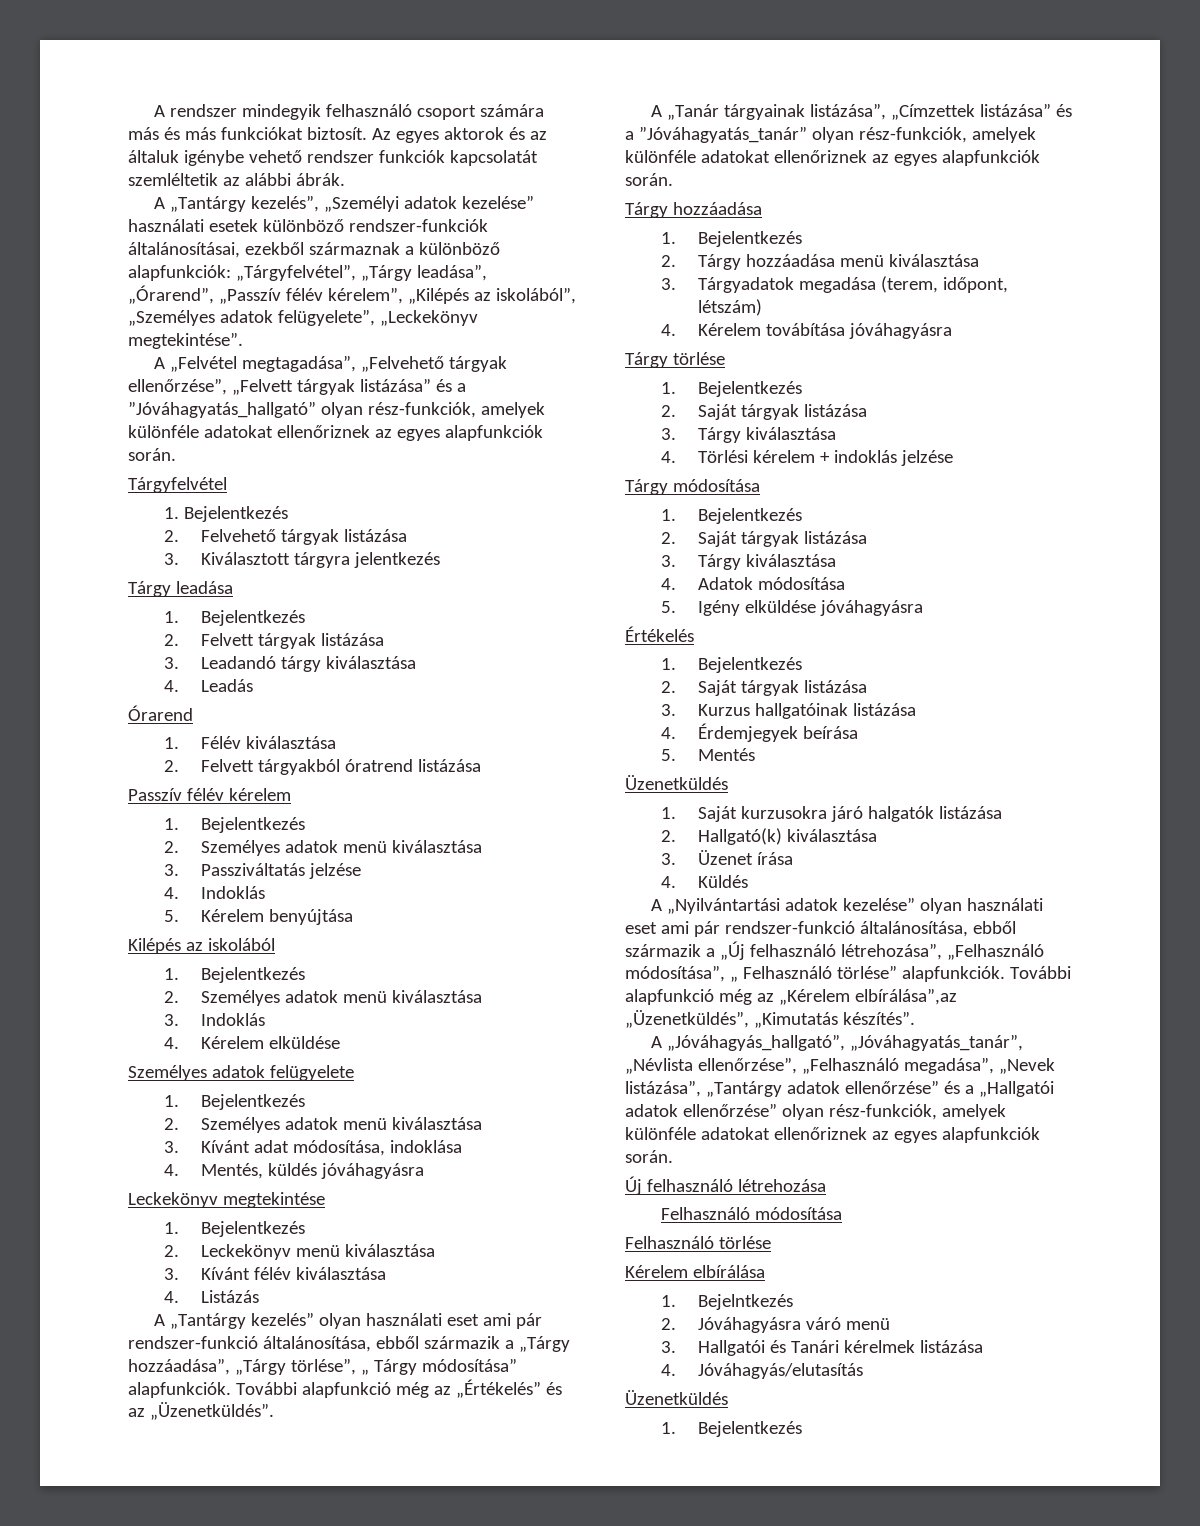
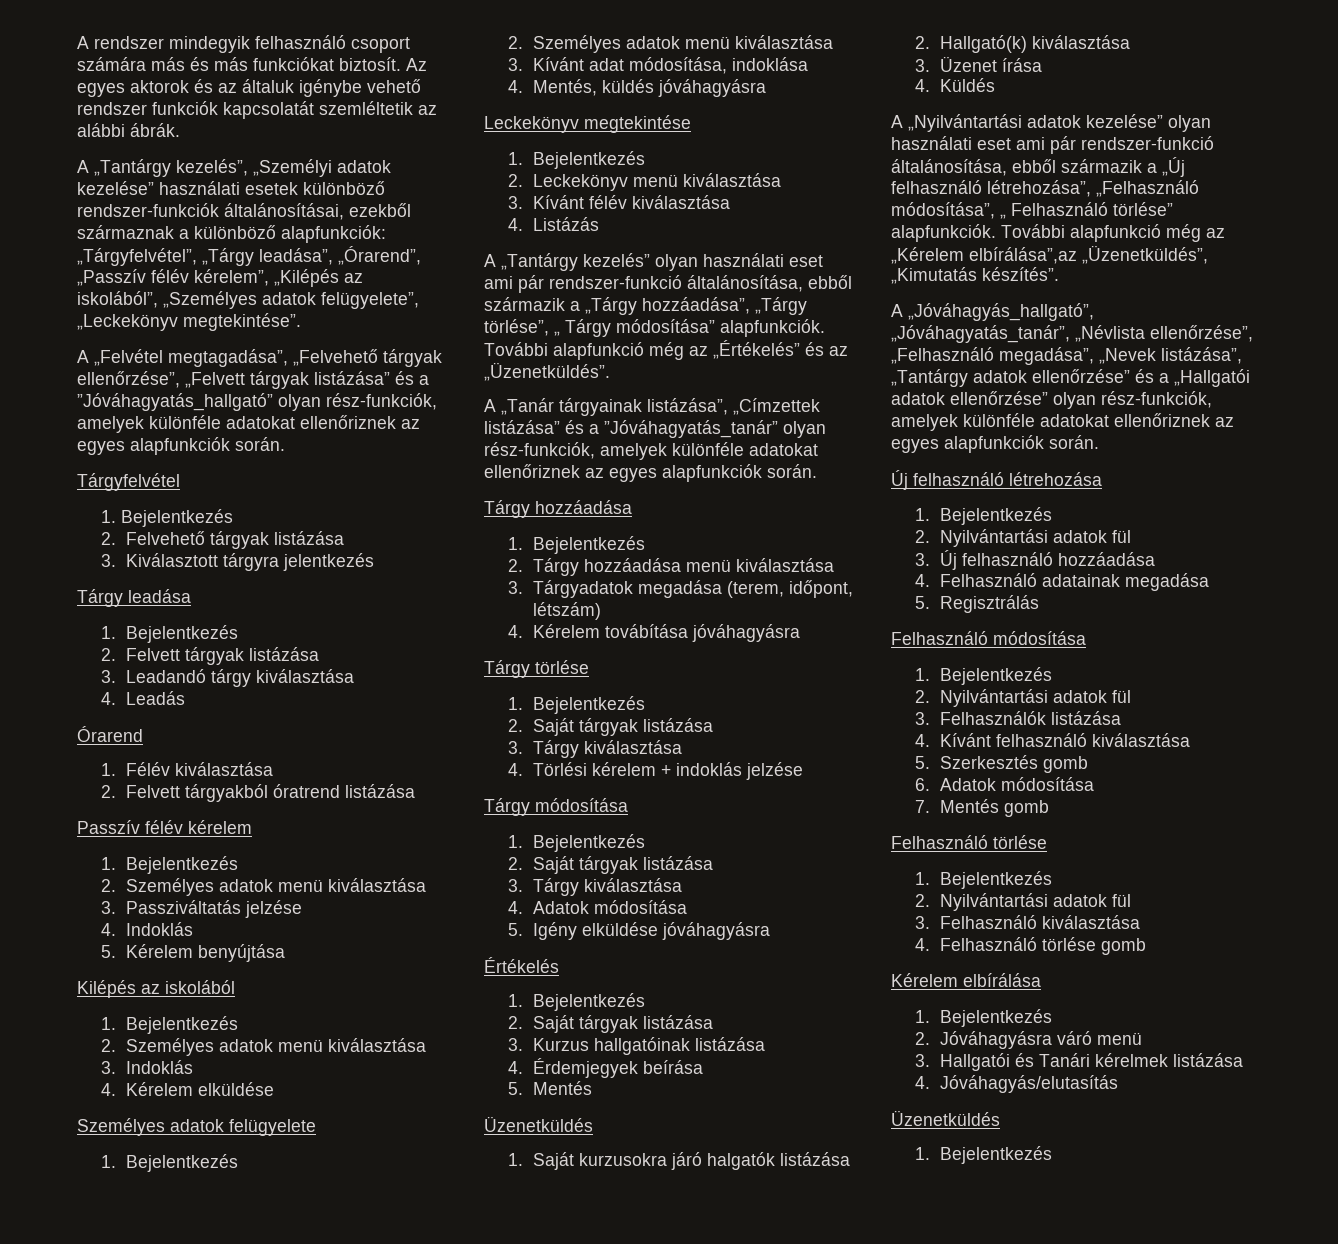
  Új felhasználó létrehozása
+ 1. Bejelentkezés
+ 2. Nyilvántartási adatok fül
+ 3. Új felhasználó hozzáadása
+ 4. Felhasználó adatainak megadása
+ 5. Regisztrálás
  Felhasználó módosítása
+ 1. Bejelentkezés
+ 2. Nyilvántartási adatok fül
+ 3. Felhasználók listázása
+ 4. Kívánt felhasználó kiválasztása
+ 5. Szerkesztés gomb
+ 6. Adatok módosítása
+ 7. Mentés gomb
  Felhasználó törlése
+ 1. Bejelentkezés
+ 2. Nyilvántartási adatok fül
+ 3. Felhasználó kiválasztása
+ 4. Felhasználó törlése gomb
  Kérelem elbírálása
- 1. Bejelntkezés
+ 1. Bejelentkezés

